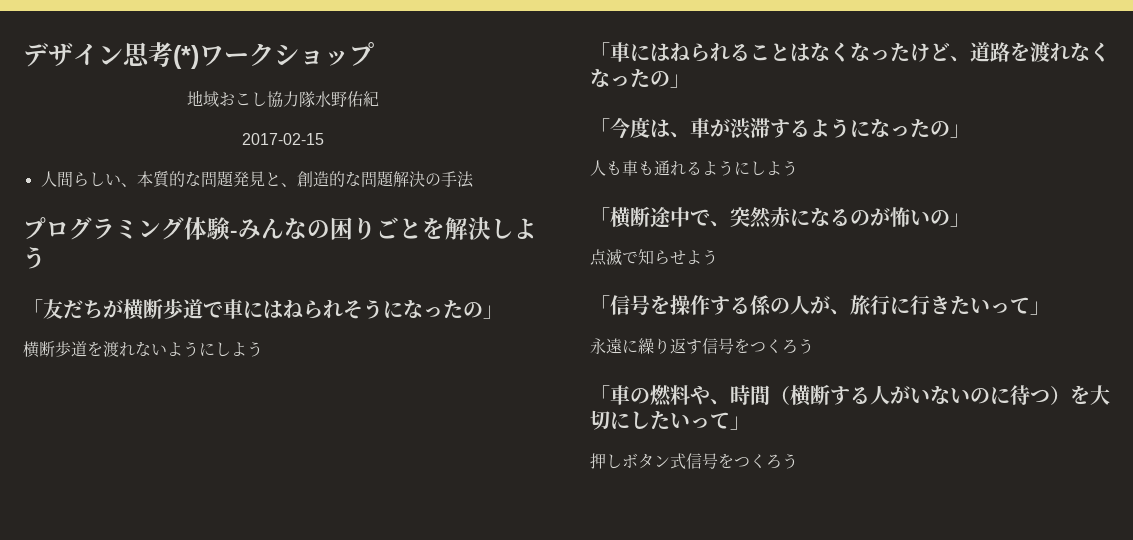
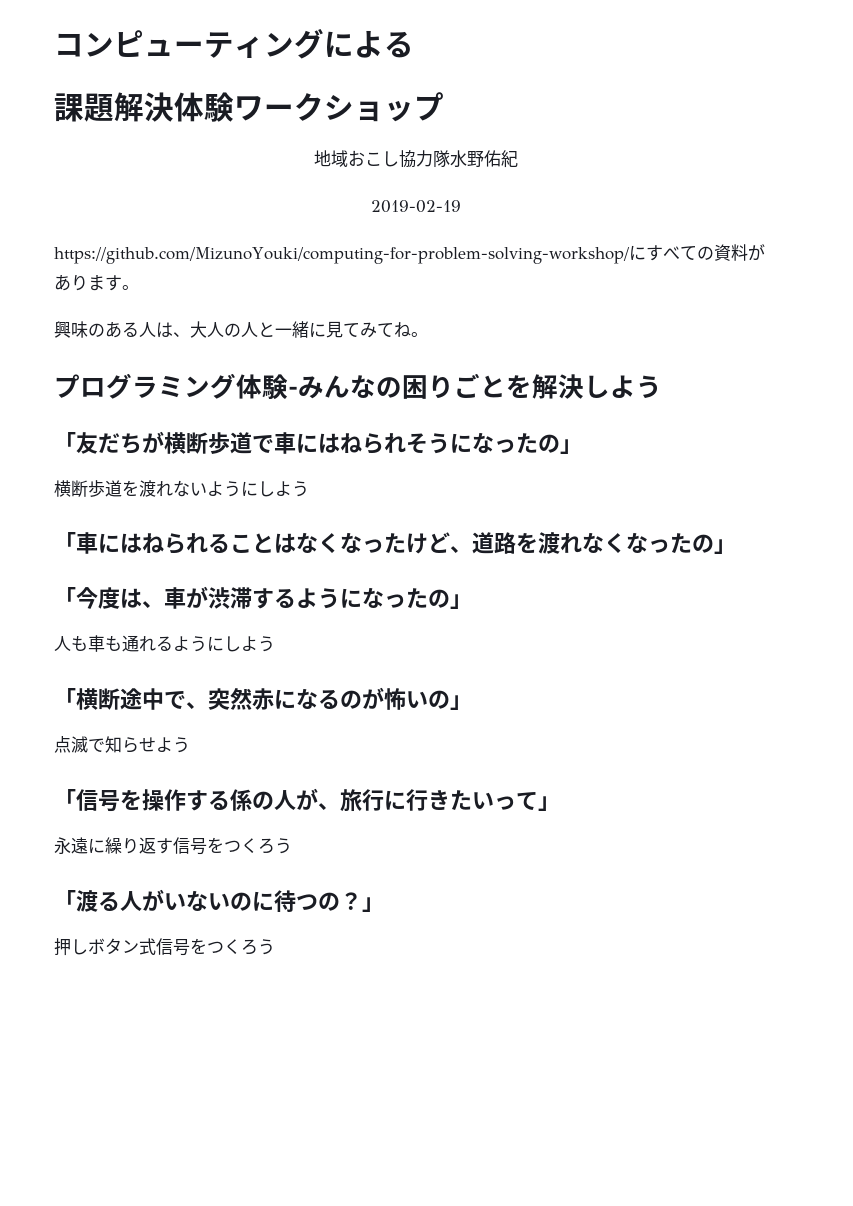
- デザイン思考(*)ワークショップ
+ コンピューティングによる
+ 課題解決体験ワークショップ
- 2017-02-15
- 人間らしい、本質的な問題発見と、創造的な問題解決の手法
+ 2019-02-19
+ https://github.com/MizunoYouki/computing-for-problem-solving-workshop/にすべての資料があります。
+ 興味のある人は、大人の人と一緒に見てみてね。
- 「車の燃料や、時間（横断する人がいないのに待つ）を大切にしたいって」
+ 「渡る人がいないのに待つの？」

